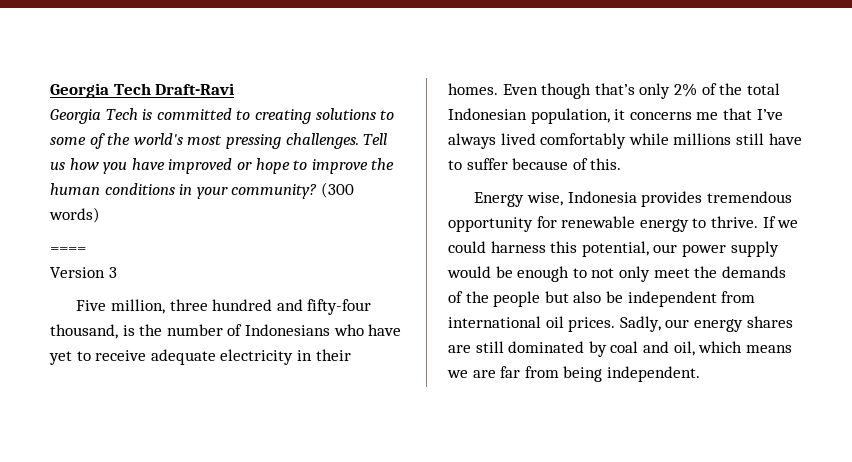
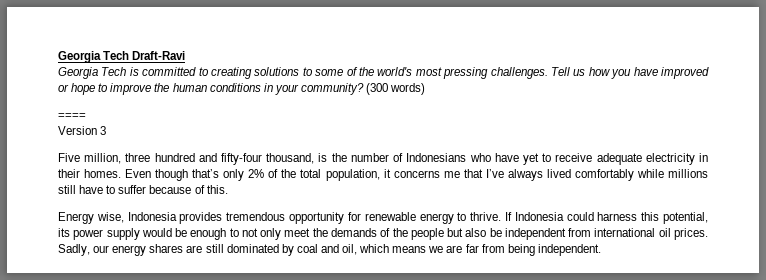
- Even though that’s only 2% of the total Indonesian population, it concerns me that I’ve always lived comfortably while millions still have to suffer because of this.
+ Even though that’s only 2% of the total population, it concerns me that I’ve always lived comfortably while millions still have to suffer because of this.
- If we could harness this potential, our power supply would be enough to not only meet the demands of the people but also be independent from international oil prices.
+ If Indonesia could harness this potential, its power supply would be enough to not only meet the demands of the people but also be independent from international oil prices.

